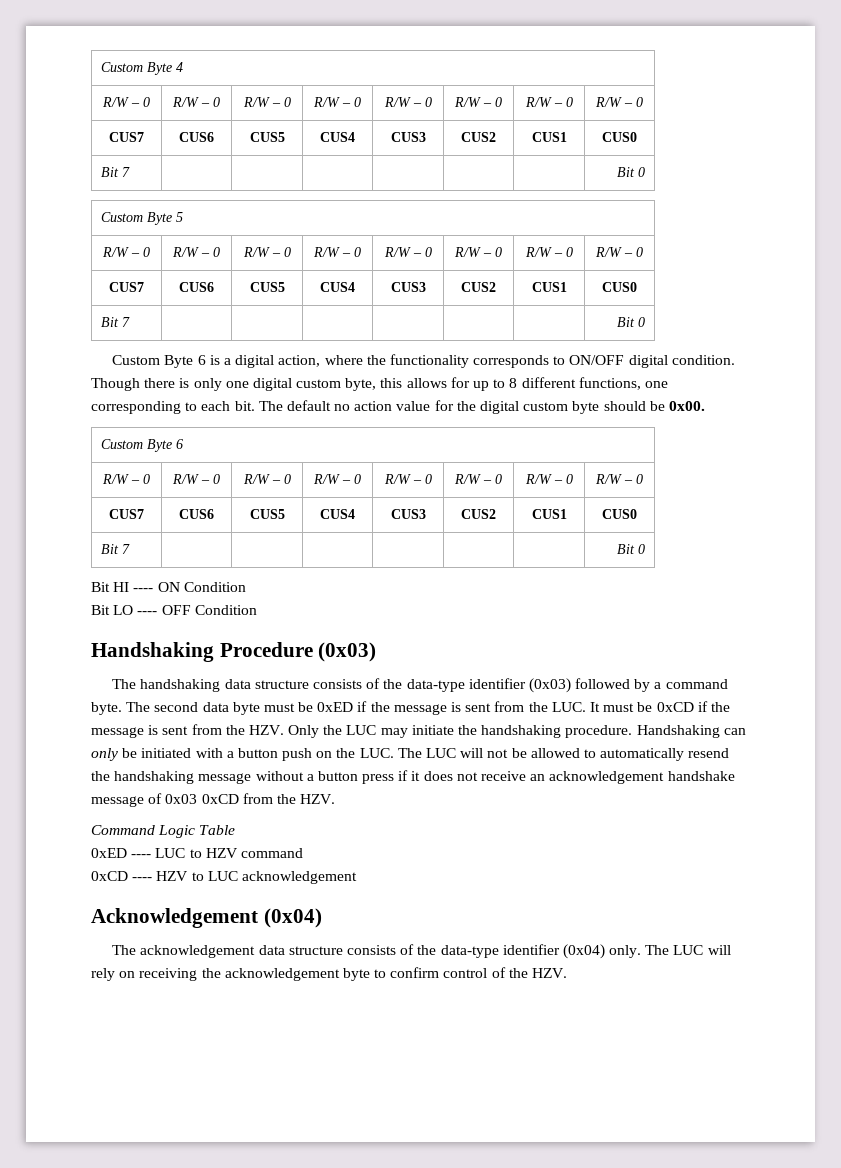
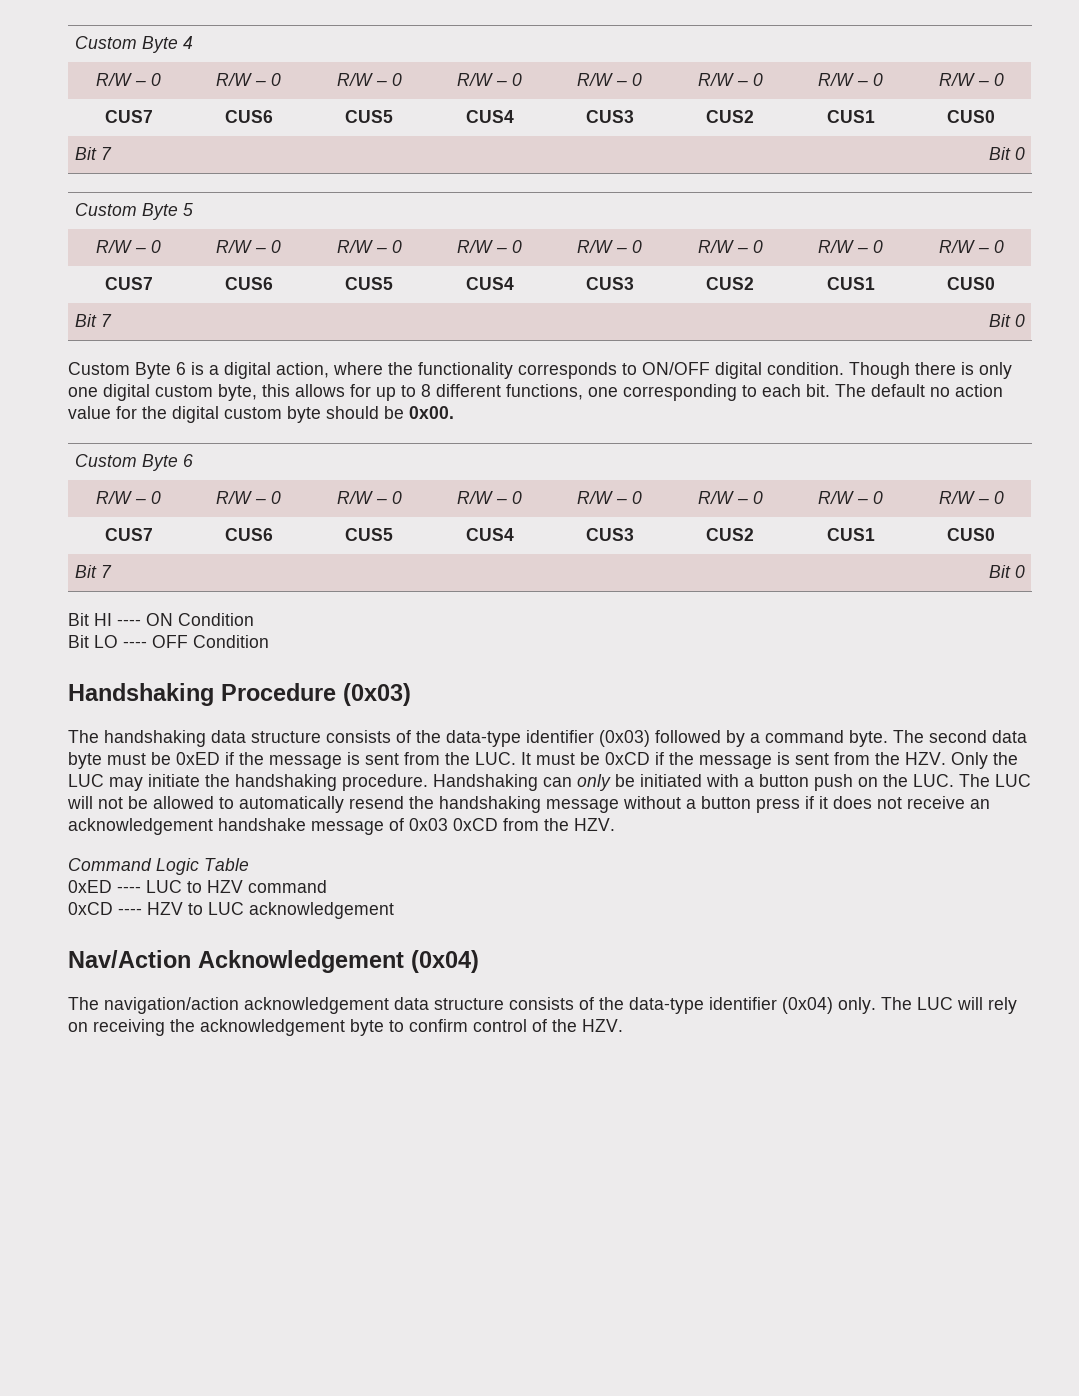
- Acknowledgement (0x04)
+ Nav/Action Acknowledgement (0x04)
- The acknowledgement data structure consists of the data-type identifier (0x04) only.
+ The navigation/action acknowledgement data structure consists of the data-type identifier (0x04) only.

